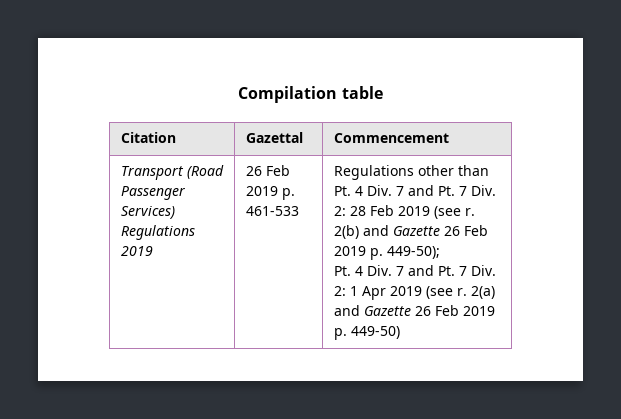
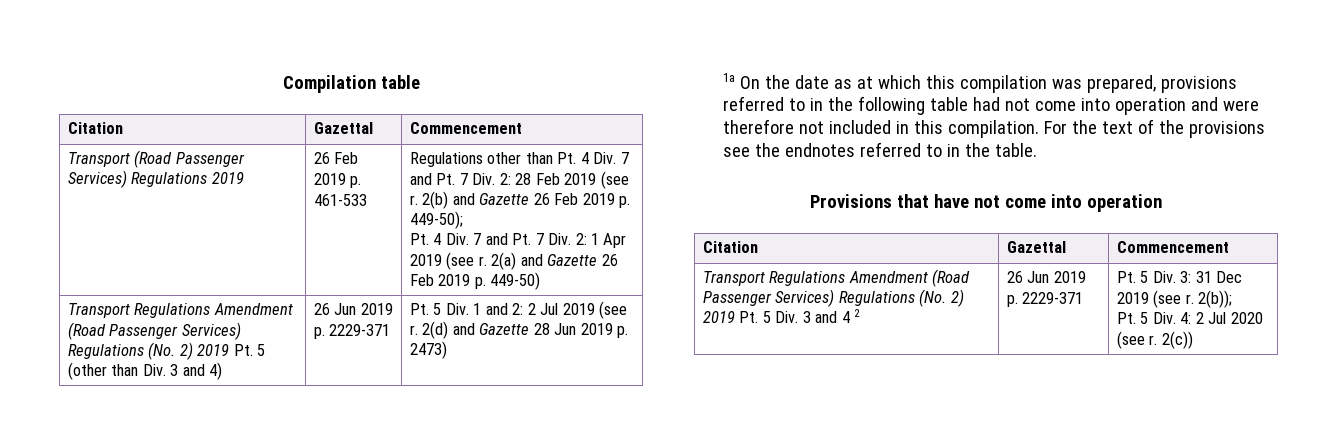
+ Transport Regulations Amendment (Road Passenger Services) Regulations (No. 2) 2019 Pt. 5 (other than Div. 3 and 4) | 26 Jun 2019 p. 2229-371 | Pt. 5 Div. 1 and 2: 2 Jul 2019 (see r. 2(d) and Gazette 28 Jun 2019 p. 2473)
+ 1a On the date as at which this compilation was prepared, provisions referred to in the following table had not come into operation and were therefore not included in this compilation. For the text of the provisions see the endnotes referred to in the table.
+ Provisions that have not come into operation
+ Citation | Gazettal | Commencement
+ Transport Regulations Amendment (Road Passenger Services) Regulations (No. 2) 2019 Pt. 5 Div. 3 and 4 2 | 26 Jun 2019 p. 2229-371 | Pt. 5 Div. 3: 31 Dec 2019 (see r. 2(b));
+ Pt. 5 Div. 4: 2 Jul 2020 (see r. 2(c))

